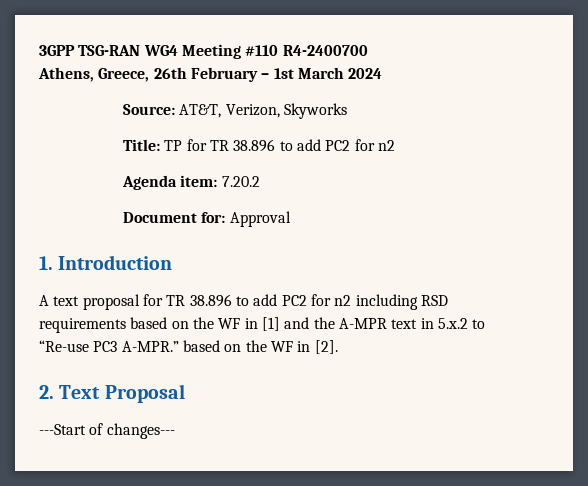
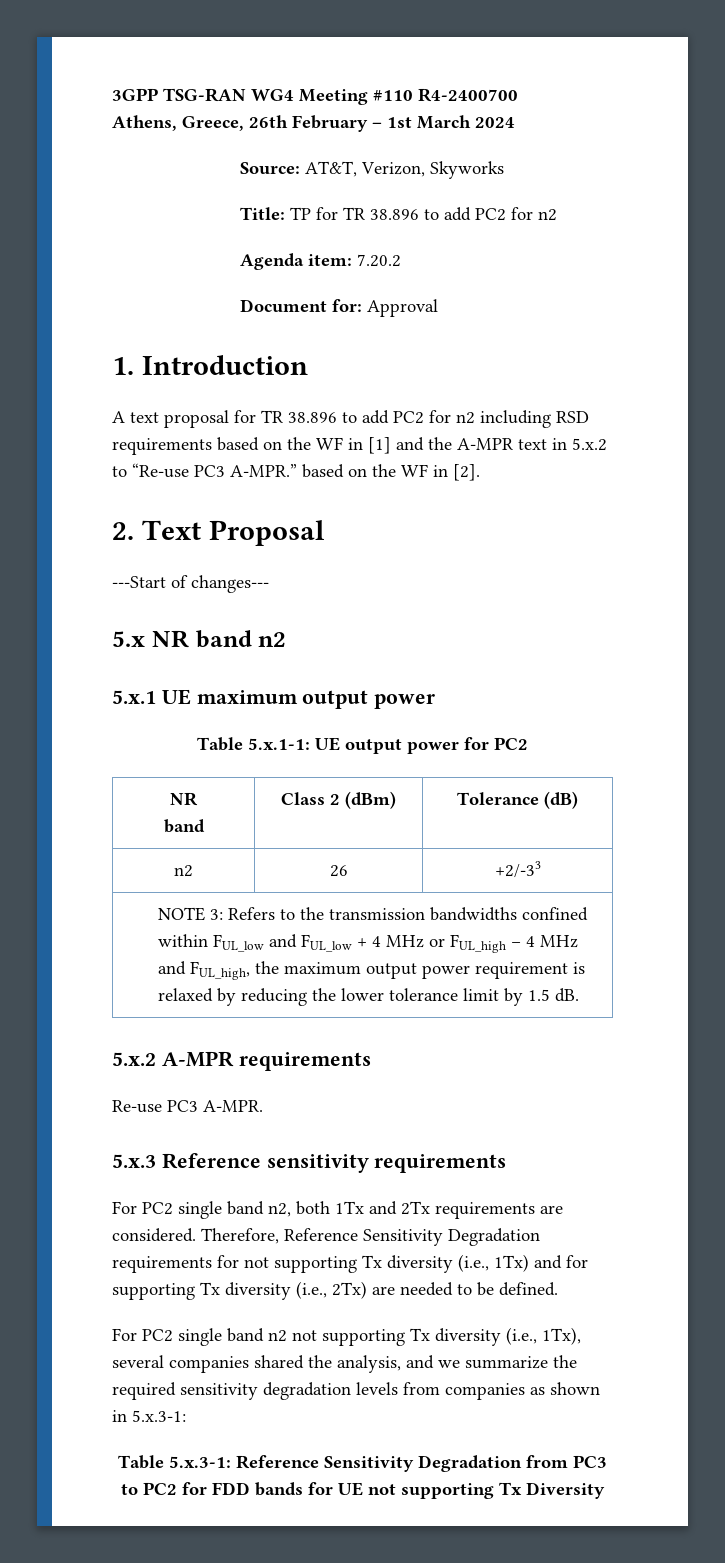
+ 5.x NR band n2
+ 5.x.1 UE maximum output power
+ Table 5.x.1-1: UE output power for PC2
+ NR
+ band | Class 2 (dBm) | Tolerance (dB)
+ n2 | 26 | +2/-33
+ NOTE 3: Refers to the transmission bandwidths confined within FUL_low and FUL_low + 4 MHz or FUL_high – 4 MHz and FUL_high, the maximum output power requirement is relaxed by reducing the lower tolerance limit by 1.5 dB.
+ 5.x.2 A-MPR requirements
+ Re-use PC3 A-MPR.
+ 5.x.3 Reference sensitivity requirements
+ For PC2 single band n2, both 1Tx and 2Tx requirements are considered. Therefore, Reference Sensitivity Degradation requirements for not supporting Tx diversity (i.e., 1Tx) and for supporting Tx diversity (i.e., 2Tx) are needed to be defined.
+ For PC2 single band n2 not supporting Tx diversity (i.e., 1Tx), several companies shared the analysis, and we summarize the required sensitivity degradation levels from companies as shown in 5.x.3-1:
+ Table 5.x.3-1: Reference Sensitivity Degradation from PC3 to PC2 for FDD bands for UE not supporting Tx Diversity

